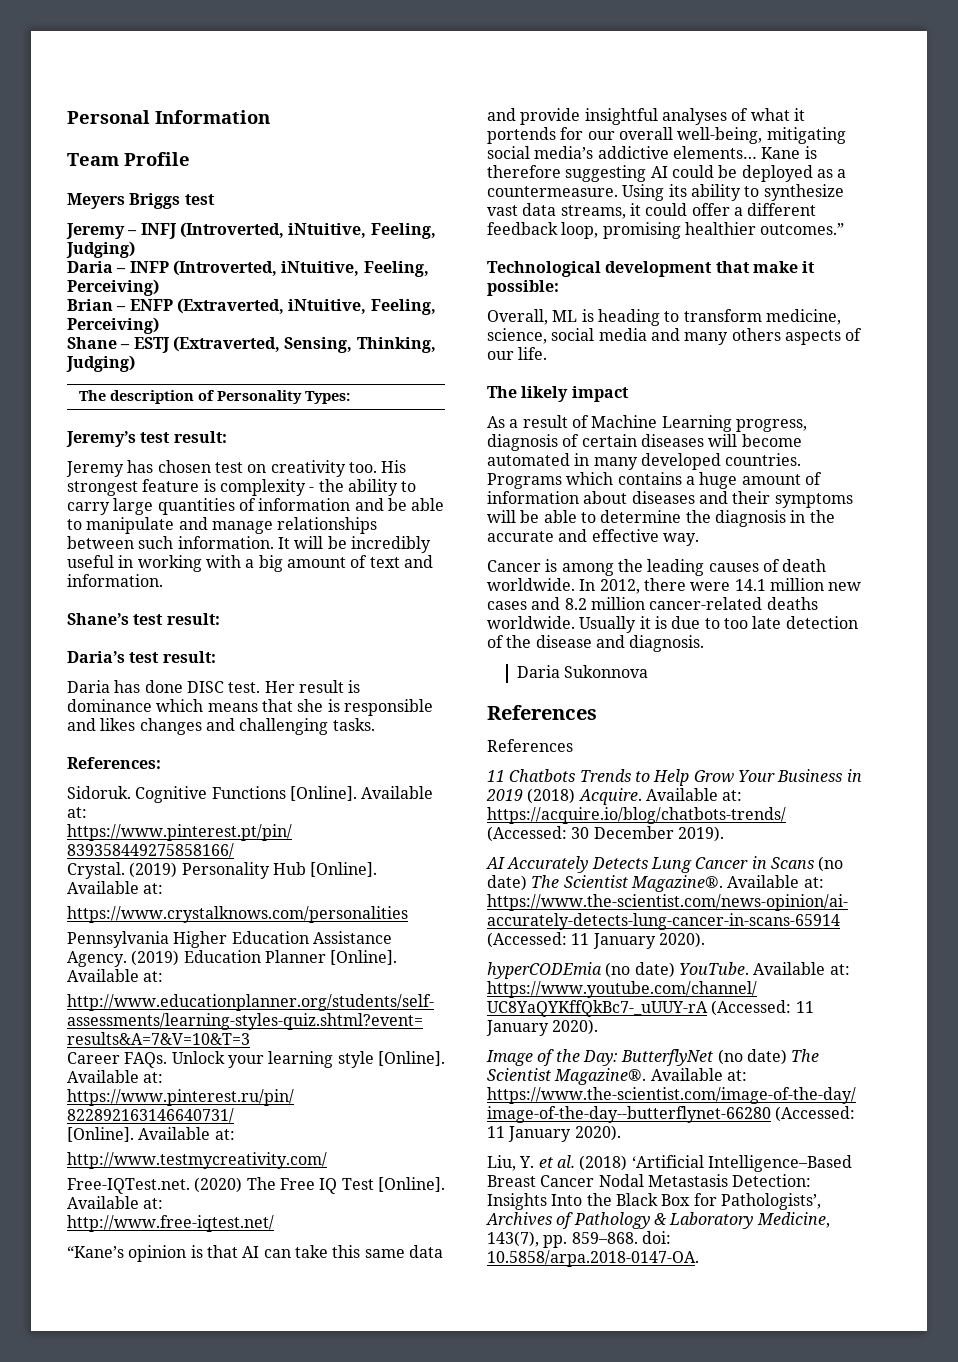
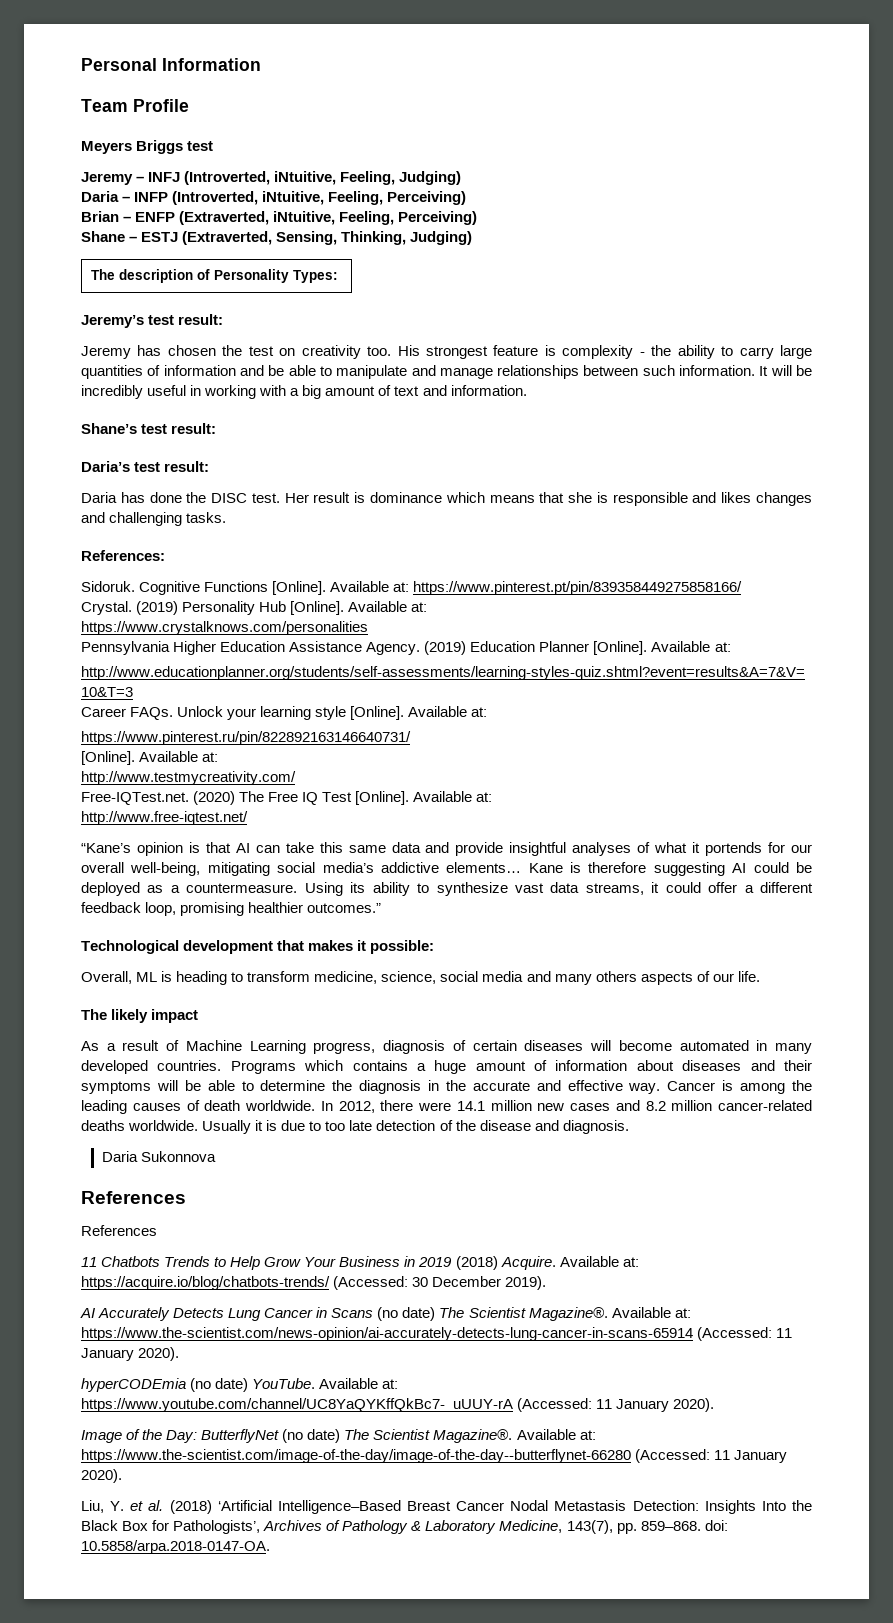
- Jeremy has chosen test on creativity too.
+ Jeremy has chosen the test on creativity too.
- Daria has done DISC test.
+ Daria has done the DISC test.
- Technological development that make it possible:
+ Technological development that makes it possible:
- Programs which contains a huge amount of information about diseases and their symptoms will be able to determine the diagnosis in the accurate and effective way.
- Cancer is among the leading causes of death worldwide.
+ Programs which contains a huge amount of information about diseases and their symptoms will be able to determine the diagnosis in the accurate and effective way. Cancer is among the leading causes of death worldwide.

